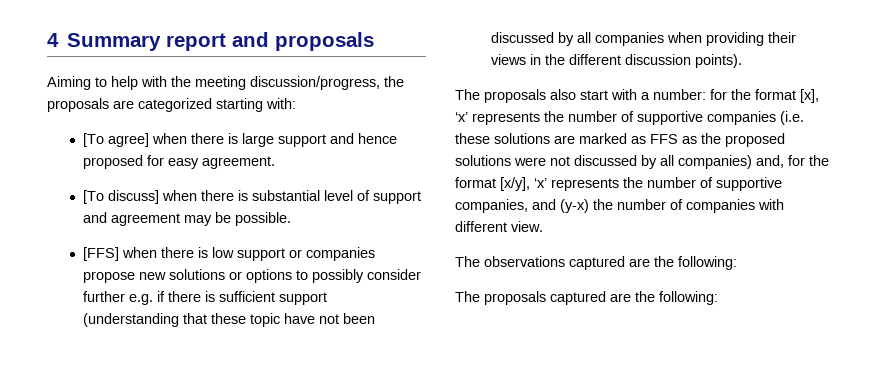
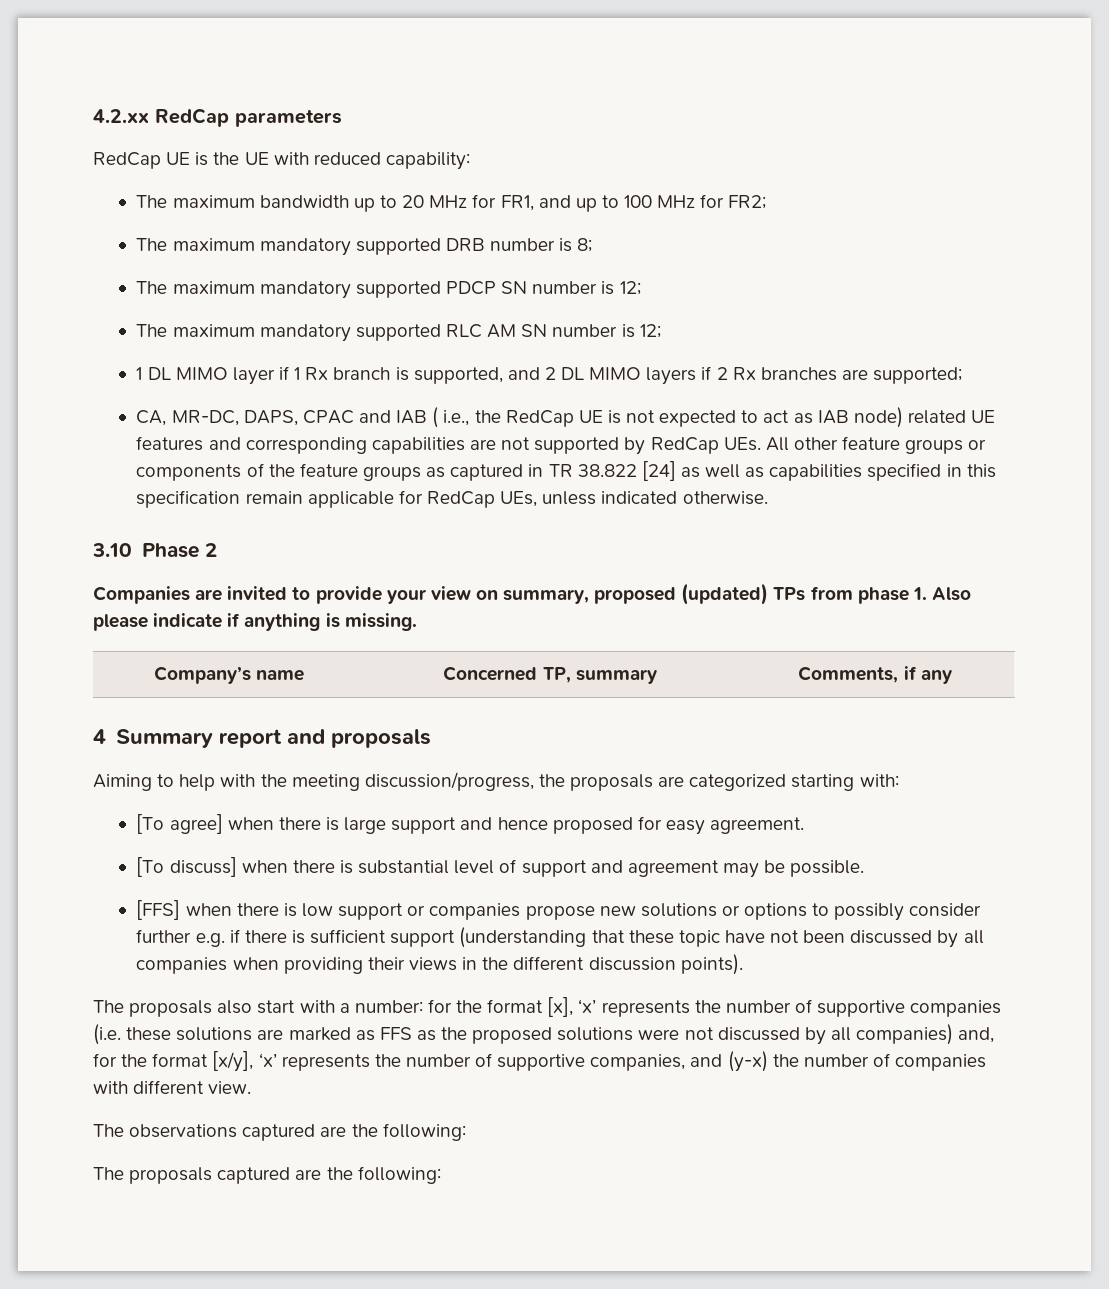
+ 4.2.xx RedCap parameters
+ RedCap UE is the UE with reduced capability:
+ The maximum bandwidth up to 20 MHz for FR1, and up to 100 MHz for FR2;
+ The maximum mandatory supported DRB number is 8;
+ The maximum mandatory supported PDCP SN number is 12;
+ The maximum mandatory supported RLC AM SN number is 12;
+ 1 DL MIMO layer if 1 Rx branch is supported, and 2 DL MIMO layers if 2 Rx branches are supported;
+ CA, MR-DC, DAPS, CPAC and IAB ( i.e., the RedCap UE is not expected to act as IAB node) related UE features and corresponding capabilities are not supported by RedCap UEs. All other feature groups or components of the feature groups as captured in TR 38.822 [24] as well as capabilities specified in this specification remain applicable for RedCap UEs, unless indicated otherwise.
+ 3.10 Phase 2
+ Companies are invited to provide your view on summary, proposed (updated) TPs from phase 1. Also please indicate if anything is missing.
+ Company’s name | Concerned TP, summary | Comments, if any

